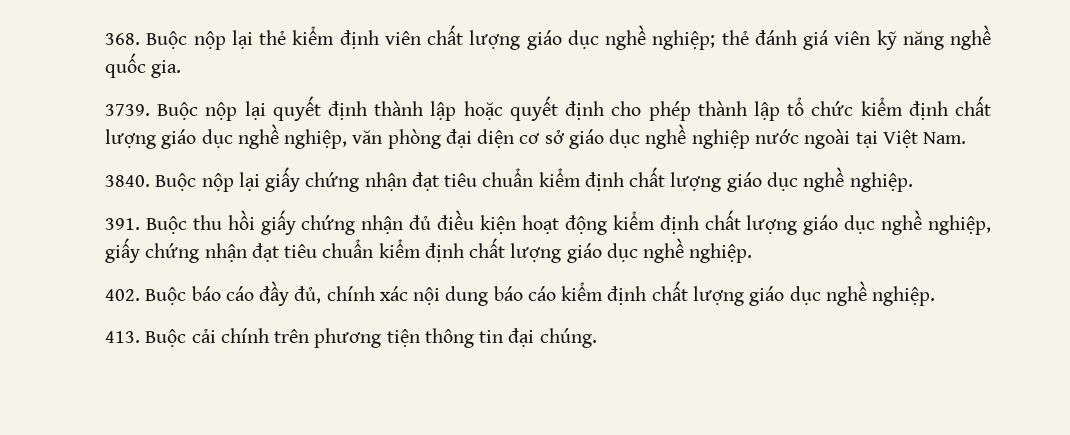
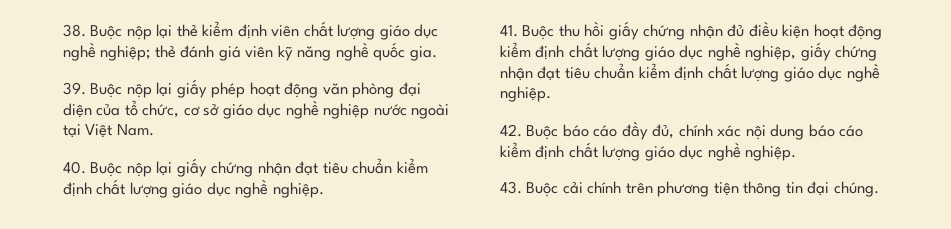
- 368. Buộc nộp lại thẻ kiểm định viên chất lượng giáo dục nghề nghiệp; thẻ đánh giá viên kỹ năng nghề quốc gia.
+ 38. Buộc nộp lại thẻ kiểm định viên chất lượng giáo dục nghề nghiệp; thẻ đánh giá viên kỹ năng nghề quốc gia.
- 3739. Buộc nộp lại quyết định thành lập hoặc quyết định cho phép thành lập tổ chức kiểm định chất lượng giáo dục nghề nghiệp, văn phòng đại diện cơ sở giáo dục nghề nghiệp nước ngoài tại Việt Nam.
+ 39. Buộc nộp lại giấy phép hoạt động văn phòng đại diện của tổ chức, cơ sở giáo dục nghề nghiệp nước ngoài tại Việt Nam.
- 3840. Buộc nộp lại giấy chứng nhận đạt tiêu chuẩn kiểm định chất lượng giáo dục nghề nghiệp.
+ 40. Buộc nộp lại giấy chứng nhận đạt tiêu chuẩn kiểm định chất lượng giáo dục nghề nghiệp.
- 391. Buộc thu hồi giấy chứng nhận đủ điều kiện hoạt động kiểm định chất lượng giáo dục nghề nghiệp, giấy chứng nhận đạt tiêu chuẩn kiểm định chất lượng giáo dục nghề nghiệp.
+ 41. Buộc thu hồi giấy chứng nhận đủ điều kiện hoạt động kiểm định chất lượng giáo dục nghề nghiệp, giấy chứng nhận đạt tiêu chuẩn kiểm định chất lượng giáo dục nghề nghiệp.
- 402. Buộc báo cáo đầy đủ, chính xác nội dung báo cáo kiểm định chất lượng giáo dục nghề nghiệp.
+ 42. Buộc báo cáo đầy đủ, chính xác nội dung báo cáo kiểm định chất lượng giáo dục nghề nghiệp.
- 413. Buộc cải chính trên phương tiện thông tin đại chúng.
+ 43. Buộc cải chính trên phương tiện thông tin đại chúng.

